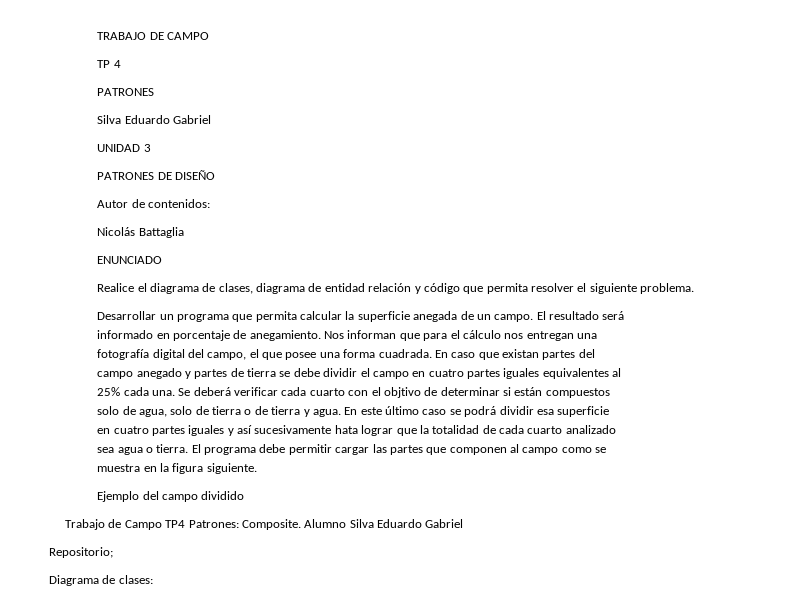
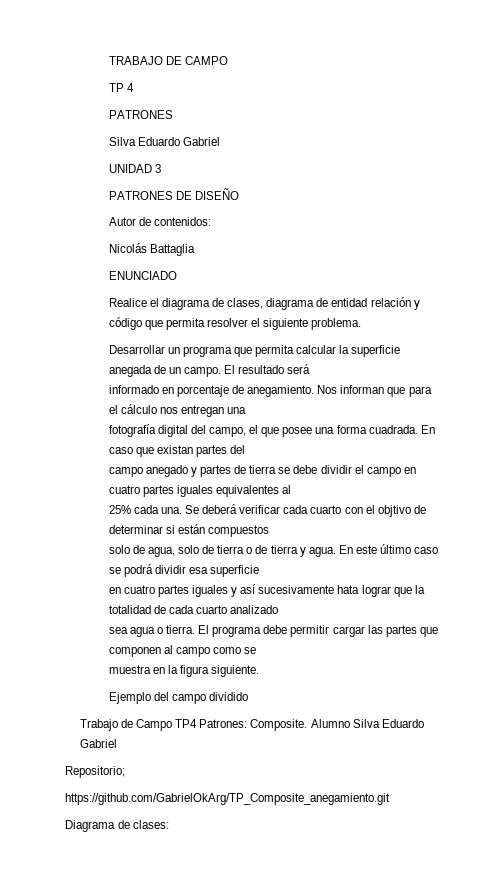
+ https://github.com/GabrielOkArg/TP_Composite_anegamiento.git

